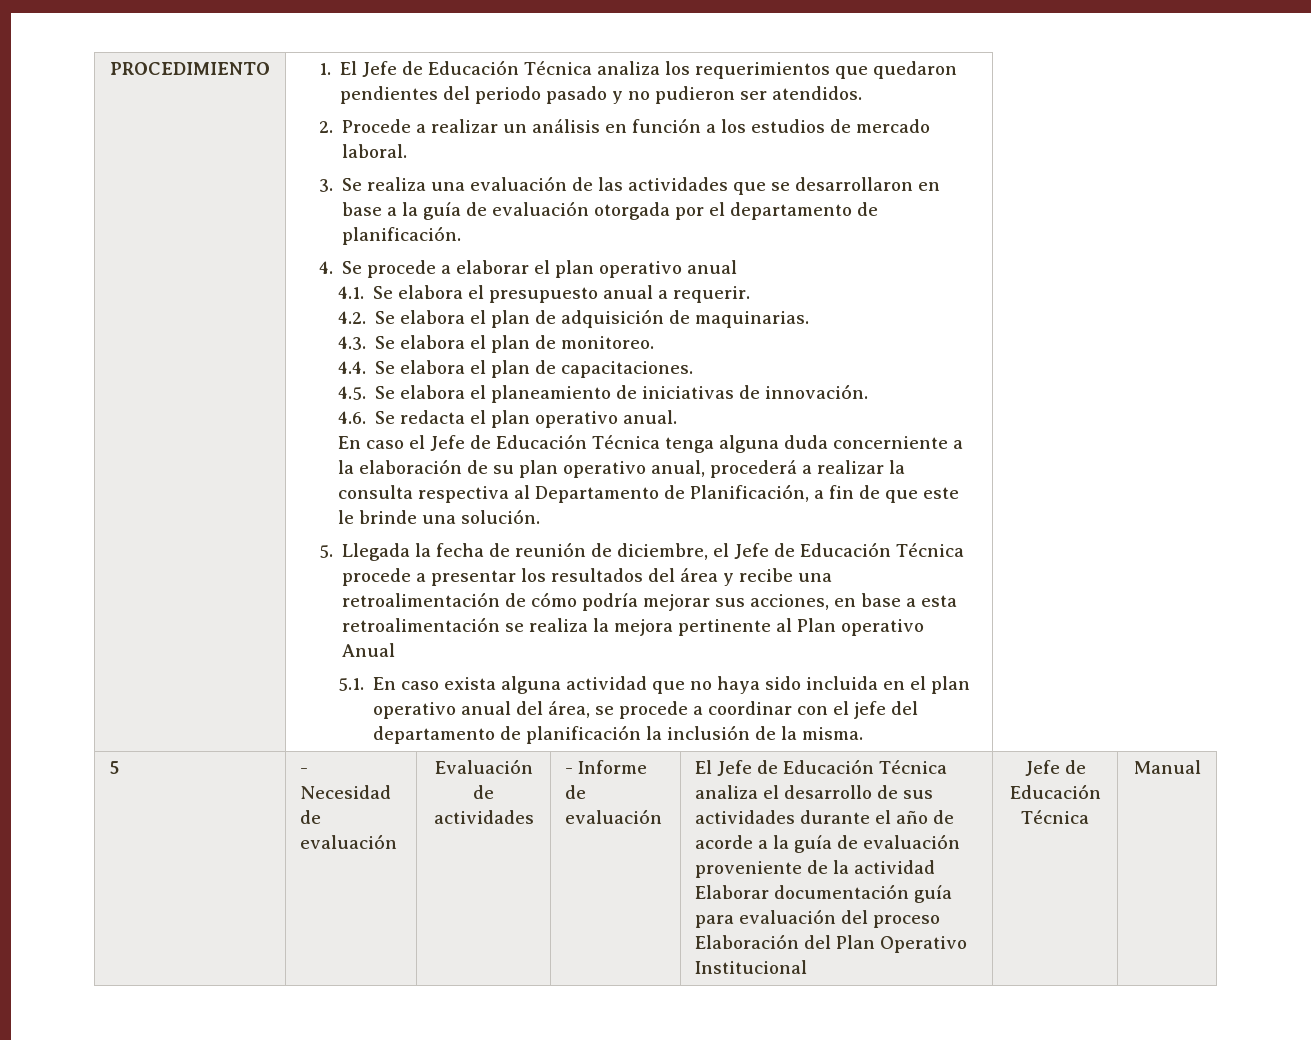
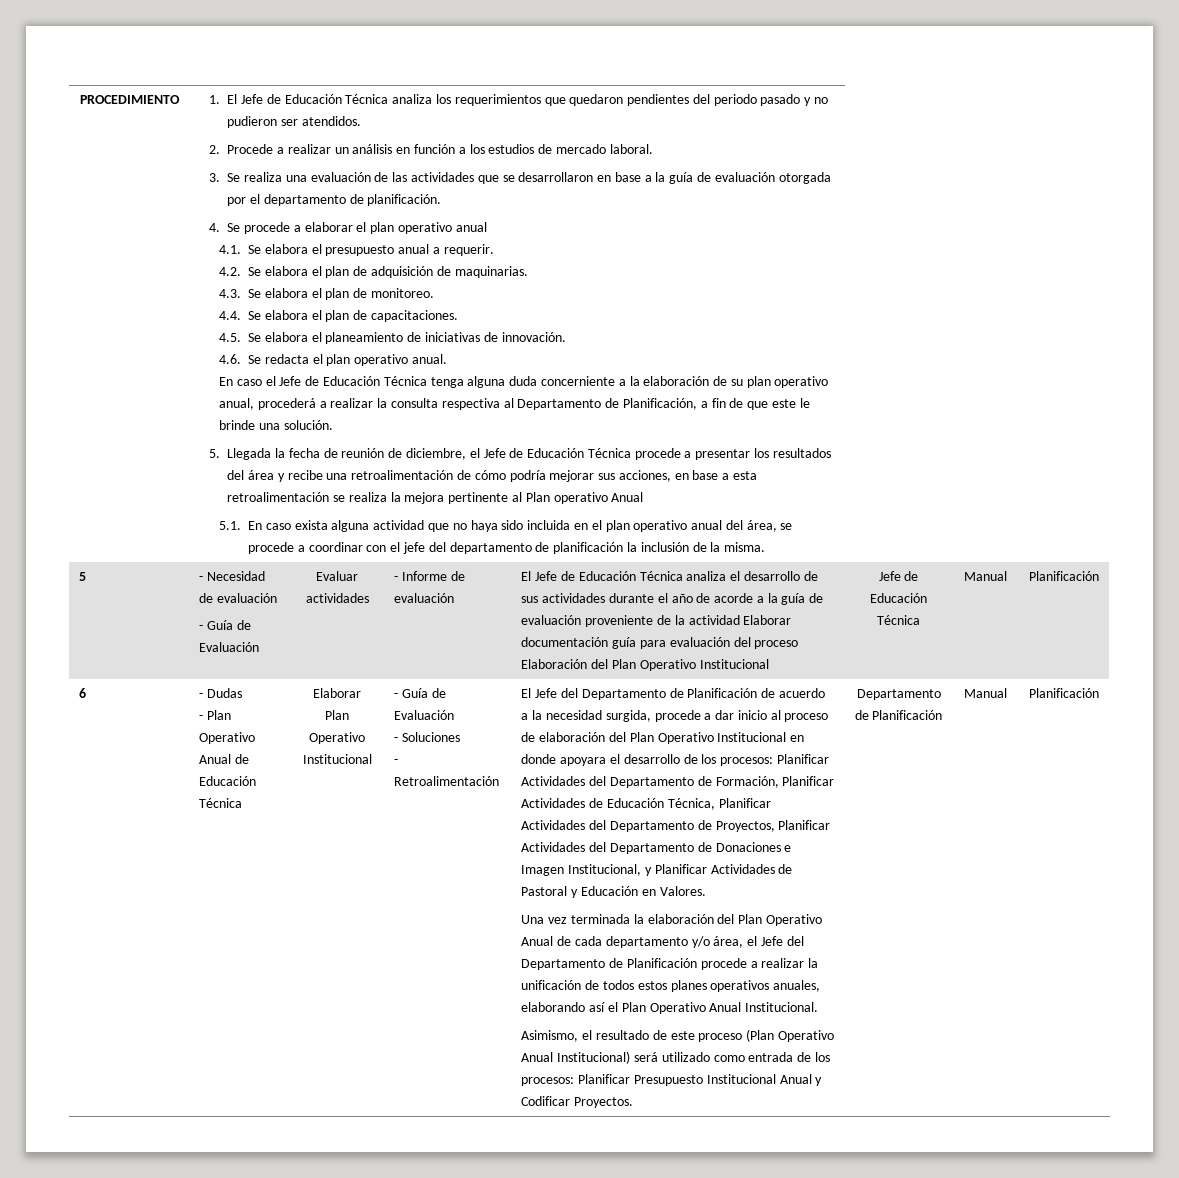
- Evaluación de actividades
+ - Guía de Evaluación | Evaluar actividades
- Jefe de Educación Técnica | Manual
+ Jefe de Educación Técnica | Manual | Planificación
+ 6 | - Dudas
+ - Plan Operativo Anual de Educación Técnica | Elaborar Plan Operativo Institucional | - Guía de Evaluación
+ - Soluciones
+ - Retroalimentación | El Jefe del Departamento de Planificación de acuerdo a la necesidad surgida, procede a dar inicio al proceso de elaboración del Plan Operativo Institucional en donde apoyara el desarrollo de los procesos: Planificar Actividades del Departamento de Formación, Planificar Actividades de Educación Técnica, Planificar Actividades del Departamento de Proyectos, Planificar Actividades del Departamento de Donaciones e Imagen Institucional, y Planificar Actividades de Pastoral y Educación en Valores.
+ Una vez terminada la elaboración del Plan Operativo Anual de cada departamento y/o área, el Jefe del Departamento de Planificación procede a realizar la unificación de todos estos planes operativos anuales, elaborando así el Plan Operativo Anual Institucional.
+ Asimismo, el resultado de este proceso (Plan Operativo Anual Institucional) será utilizado como entrada de los procesos: Planificar Presupuesto Institucional Anual y Codificar Proyectos. | Departamento de Planificación | Manual | Planificación

